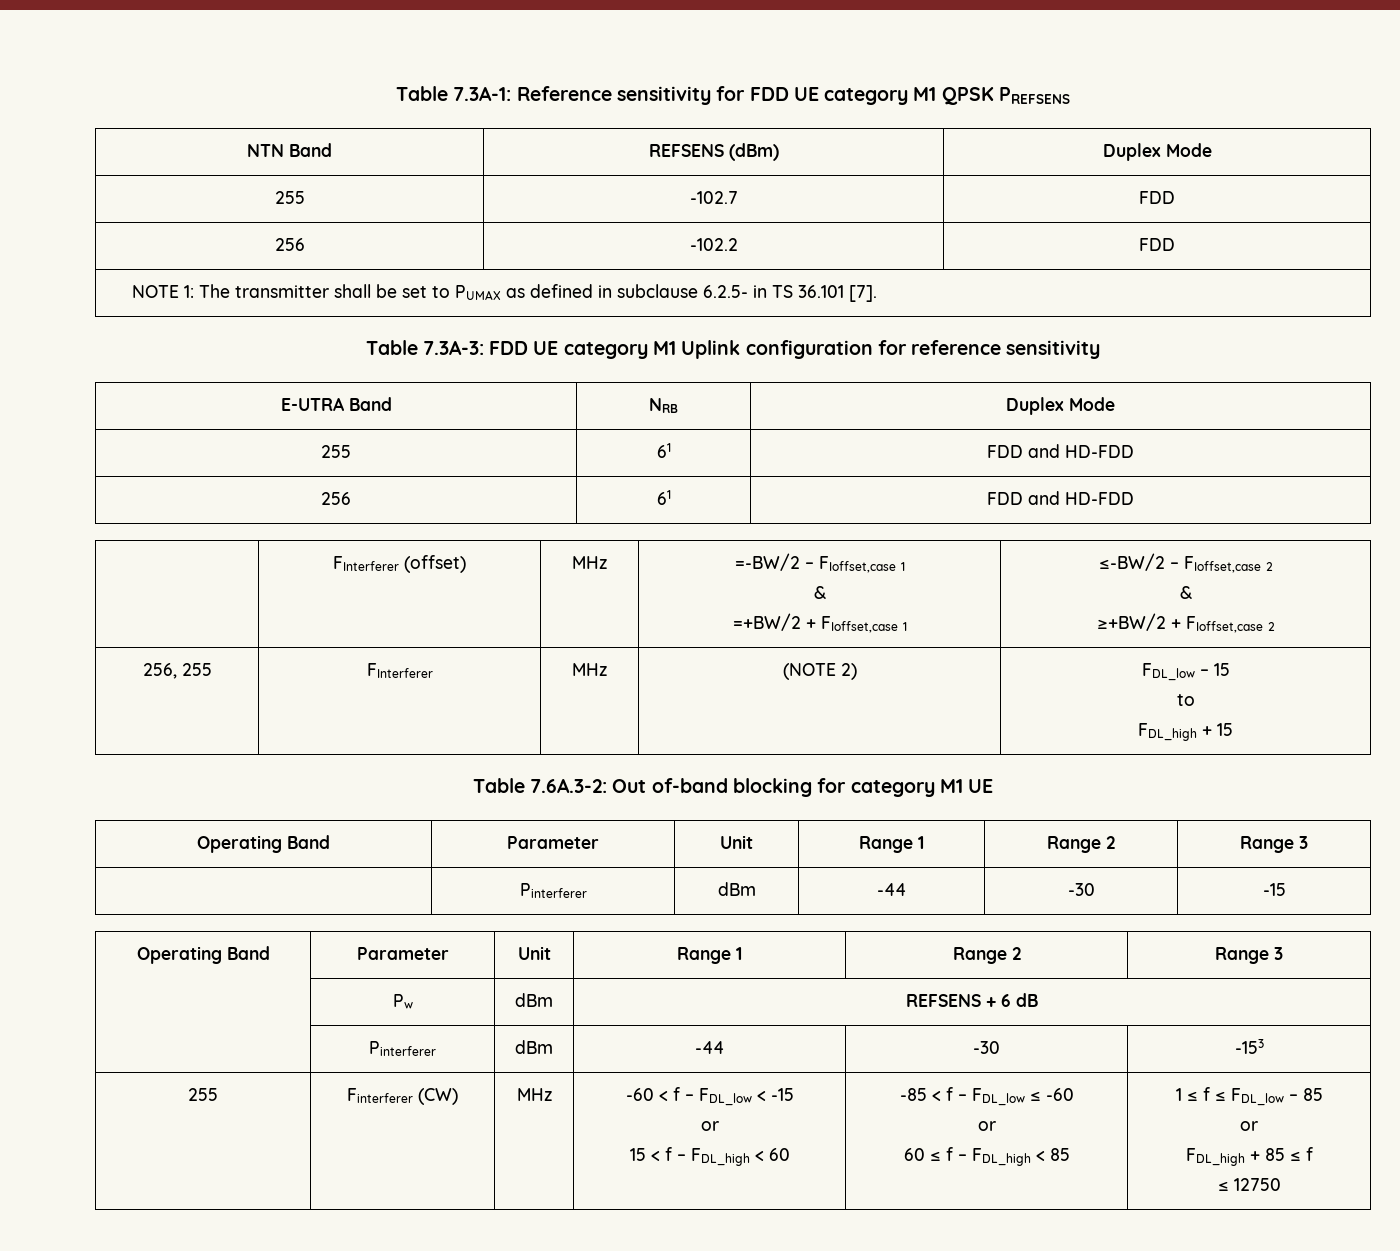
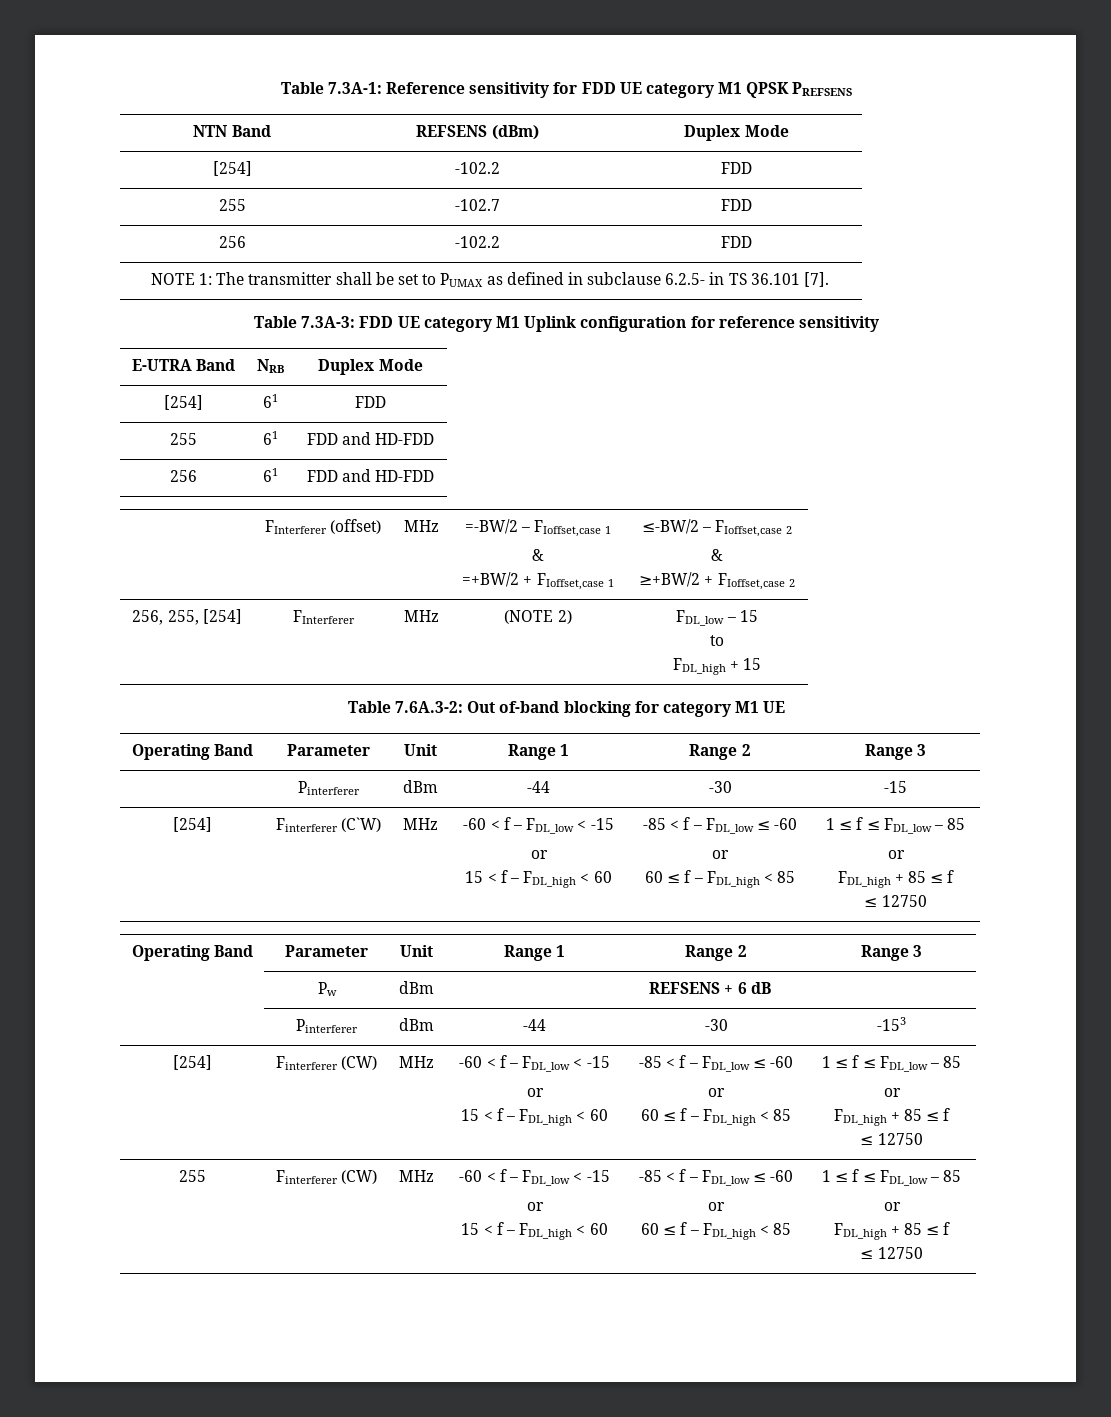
+ [254] | -102.2 | FDD
+ [254] | 61 | FDD
- 256, 255 | FInterferer | MHz | (NOTE 2) | FDL_low – 15
+ 256, 255, [254] | FInterferer | MHz | (NOTE 2) | FDL_low – 15
+ [254] | Finterferer (C`W) | MHz | -60 < f – FDL_low < -15
+ or
+ 15 < f – FDL_high < 60 | -85 < f – FDL_low ≤ -60
+ or
+ 60 ≤ f – FDL_high < 85 | 1 ≤ f ≤ FDL_low – 85
+ or
+ FDL_high + 85 ≤ f
+ ≤ 12750
+ [254] | Finterferer (CW) | MHz | -60 < f – FDL_low < -15
+ or
+ 15 < f – FDL_high < 60 | -85 < f – FDL_low ≤ -60
+ or
+ 60 ≤ f – FDL_high < 85 | 1 ≤ f ≤ FDL_low – 85
+ or
+ FDL_high + 85 ≤ f
+ ≤ 12750

